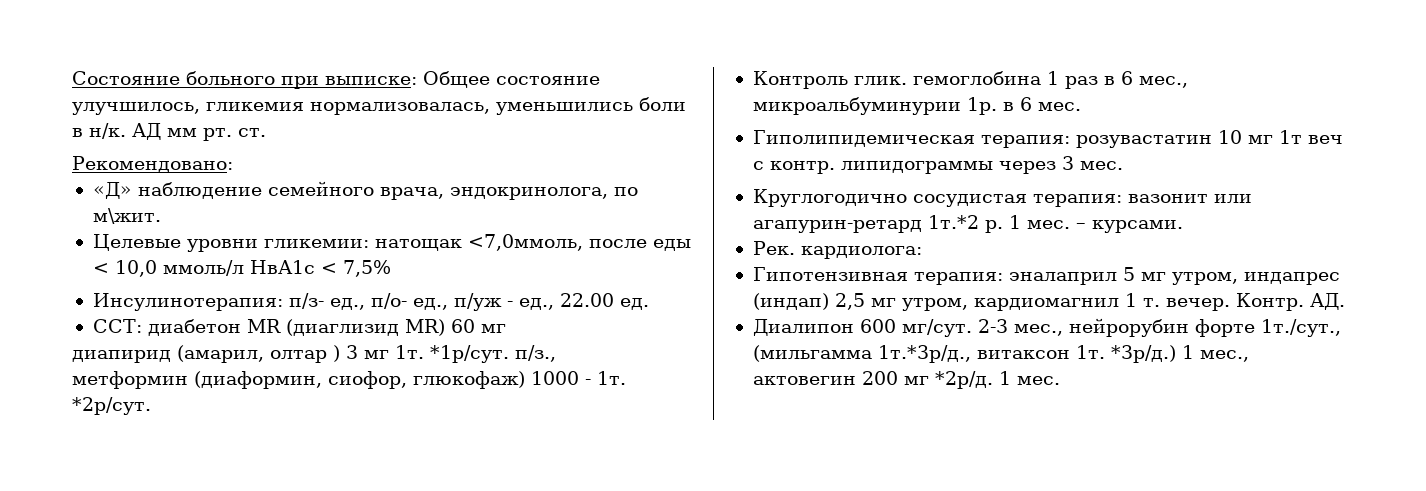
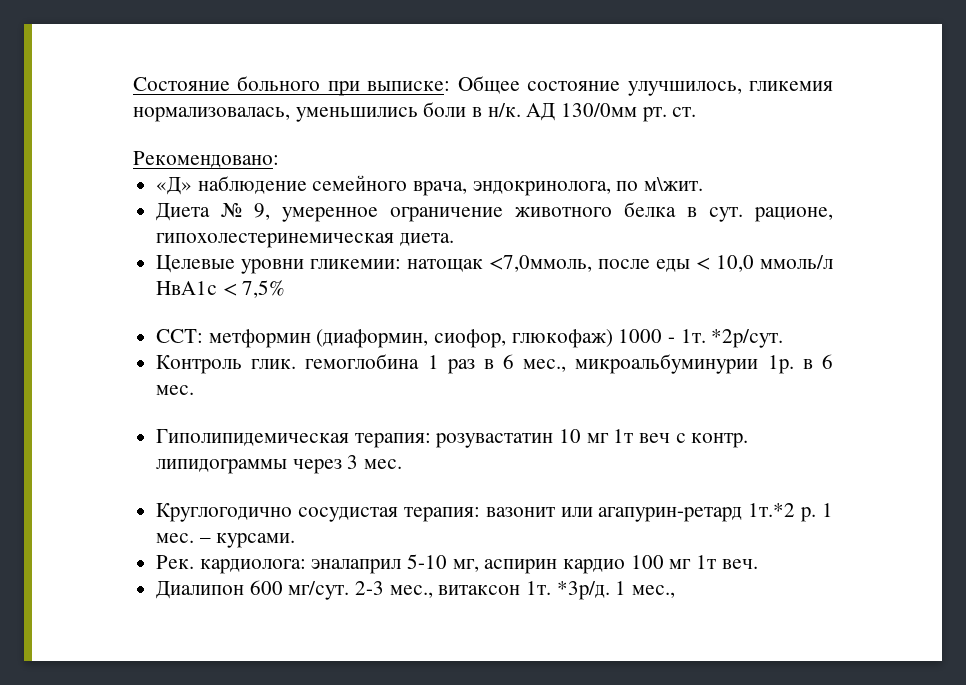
- АД мм рт. ст.
+ АД 130/0мм рт. ст.
+ Диета № 9, умеренное ограничение животного белка в сут. рационе, гипохолестеринемическая диета.
- Инсулинотерапия: п/з- ед., п/о- ед., п/уж - ед., 22.00 ед.
- ССТ: диабетон МR (диаглизид МR) 60 мг
- диапирид (амарил, олтар ) 3 мг 1т. *1р/сут. п/з.,
- метформин (диаформин, сиофор, глюкофаж) 1000 - 1т.
+ ССТ: метформин (диаформин, сиофор, глюкофаж) 1000 - 1т.
- Рек. кардиолога:
- Гипотензивная терапия: эналаприл 5 мг утром, индапрес (индап) 2,5 мг утром, кардиомагнил 1 т. вечер. Контр. АД.
+ Рек. кардиолога: эналаприл 5-10 мг, аспирин кардио 100 мг 1т веч.
- 2-3 мес., нейрорубин форте 1т./сут., (мильгамма 1т.*3р/д., витаксон 1т.
+ 2-3 мес., витаксон 1т.
- *3р/д.)
+ *3р/д.
- 1 мес., актовегин 200 мг *2р/д. 1 мес.
+ 1 мес.,

